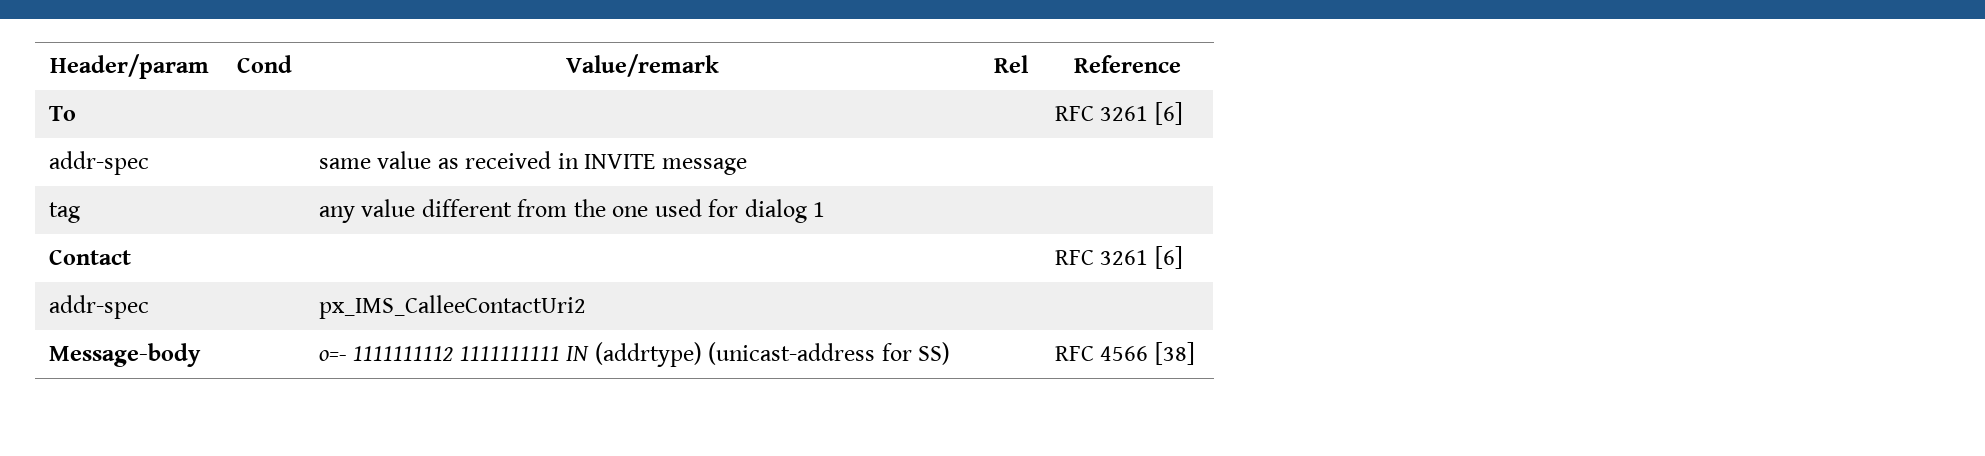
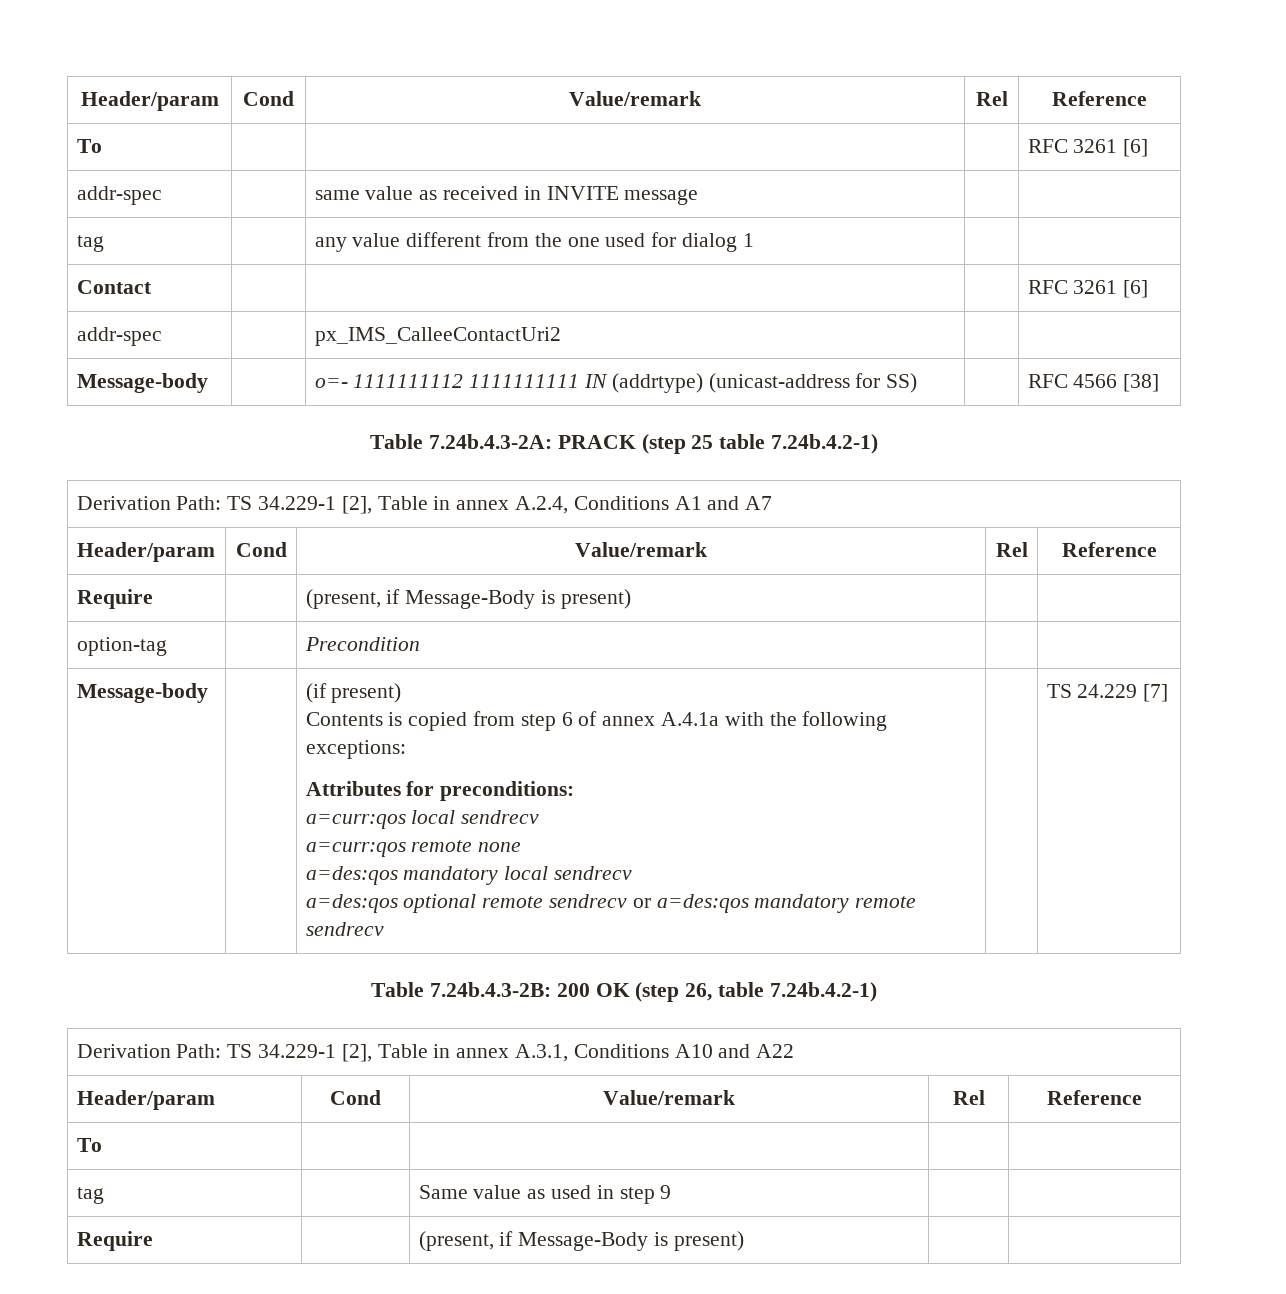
+ Table 7.24b.4.3-2A: PRACK (step 25 table 7.24b.4.2-1)
+ Derivation Path: TS 34.229-1 [2], Table in annex A.2.4, Conditions A1 and A7
+ Header/param | Cond | Value/remark | Rel | Reference
+ Require | | (present, if Message-Body is present) | |
+ option-tag | | Precondition | |
+ Message-body | | (if present)
+ Contents is copied from step 6 of annex A.4.1a with the following exceptions:
+ Attributes for preconditions:
+ a=curr:qos local sendrecv
+ a=curr:qos remote none
+ a=des:qos mandatory local sendrecv
+ a=des:qos optional remote sendrecv or a=des:qos mandatory remote sendrecv | | TS 24.229 [7]
+ Table 7.24b.4.3-2B: 200 OK (step 26, table 7.24b.4.2-1)
+ Derivation Path: TS 34.229-1 [2], Table in annex A.3.1, Conditions A10 and A22
+ Header/param | Cond | Value/remark | Rel | Reference
+ To | | | |
+ tag | | Same value as used in step 9 | |
+ Require | | (present, if Message-Body is present) | |

